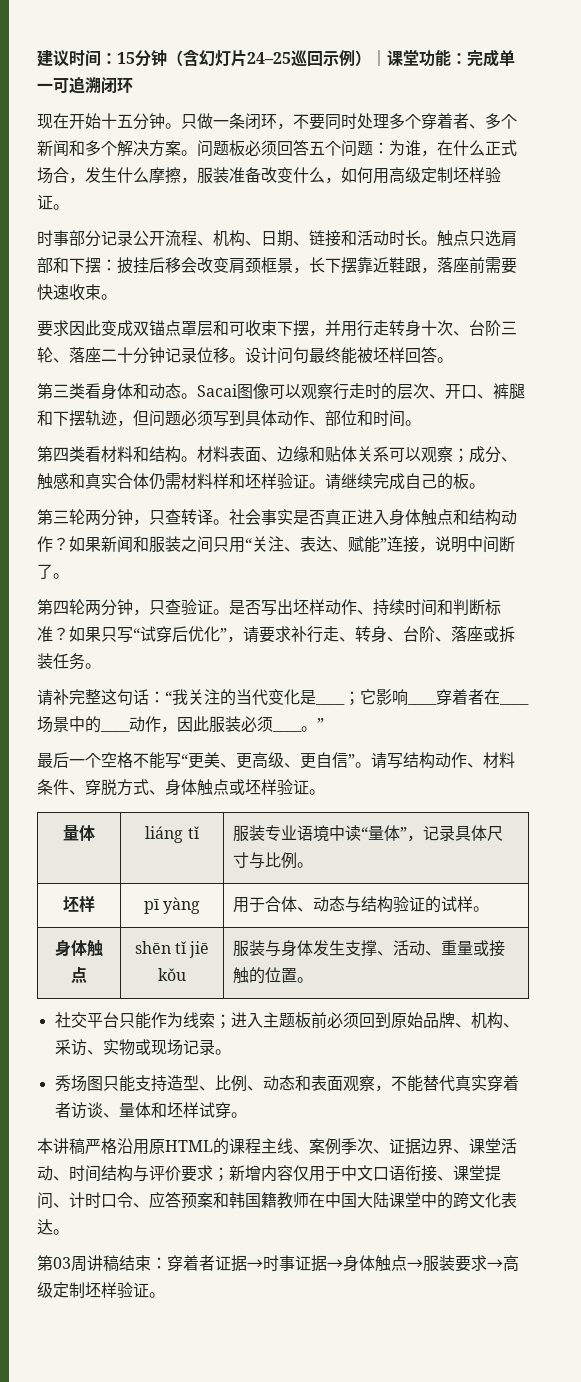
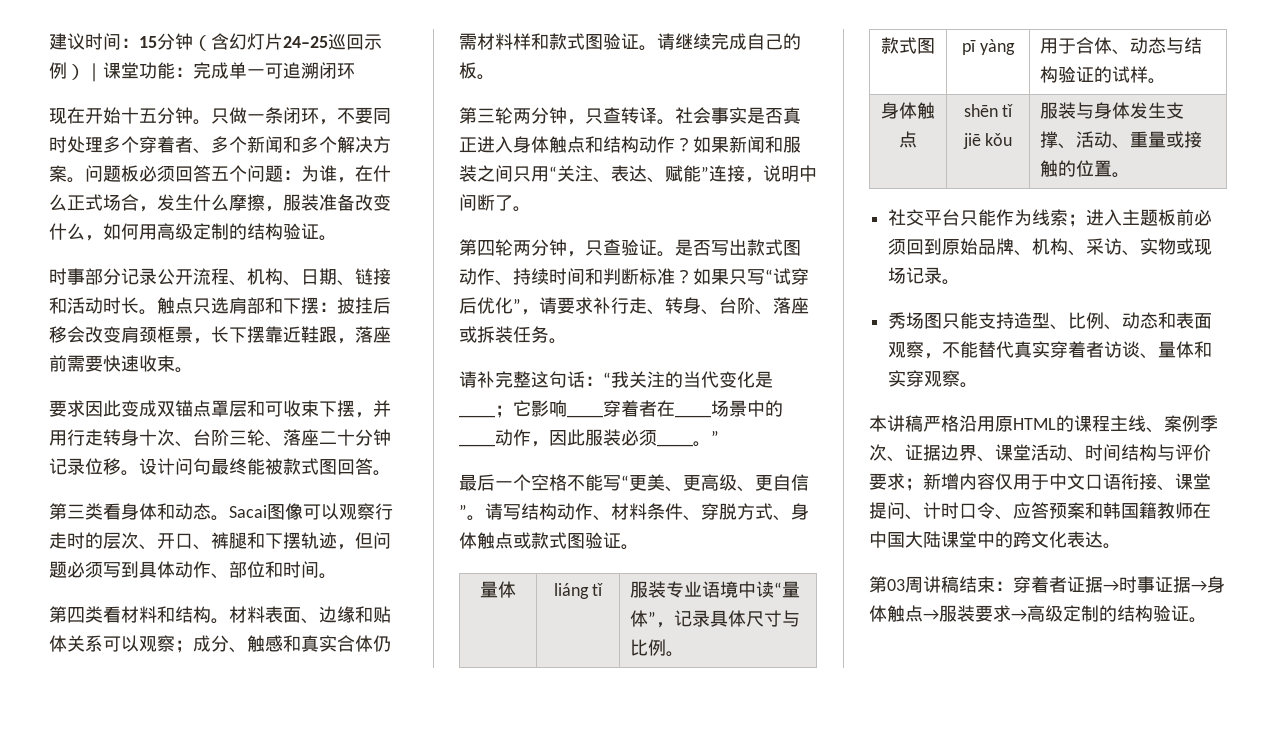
- 问题板必须回答五个问题：为谁，在什么正式场合，发生什么摩擦，服装准备改变什么，如何用高级定制坯样验证。
+ 问题板必须回答五个问题：为谁，在什么正式场合，发生什么摩擦，服装准备改变什么，如何用高级定制的结构验证。
- 设计问句最终能被坯样回答。
+ 设计问句最终能被款式图回答。
- 材料表面、边缘和贴体关系可以观察；成分、触感和真实合体仍需材料样和坯样验证。
+ 材料表面、边缘和贴体关系可以观察；成分、触感和真实合体仍需材料样和款式图验证。
- 是否写出坯样动作、持续时间和判断标准？
+ 是否写出款式图动作、持续时间和判断标准？
- 请写结构动作、材料条件、穿脱方式、身体触点或坯样验证。
+ 请写结构动作、材料条件、穿脱方式、身体触点或款式图验证。
- 坯样 | pī yàng | 用于合体、动态与结构验证的试样。
+ 款式图 | pī yàng | 用于合体、动态与结构验证的试样。
- 秀场图只能支持造型、比例、动态和表面观察，不能替代真实穿着者访谈、量体和坯样试穿。
+ 秀场图只能支持造型、比例、动态和表面观察，不能替代真实穿着者访谈、量体和实穿观察。
- 第03周讲稿结束：穿着者证据→时事证据→身体触点→服装要求→高级定制坯样验证。
+ 第03周讲稿结束：穿着者证据→时事证据→身体触点→服装要求→高级定制的结构验证。

